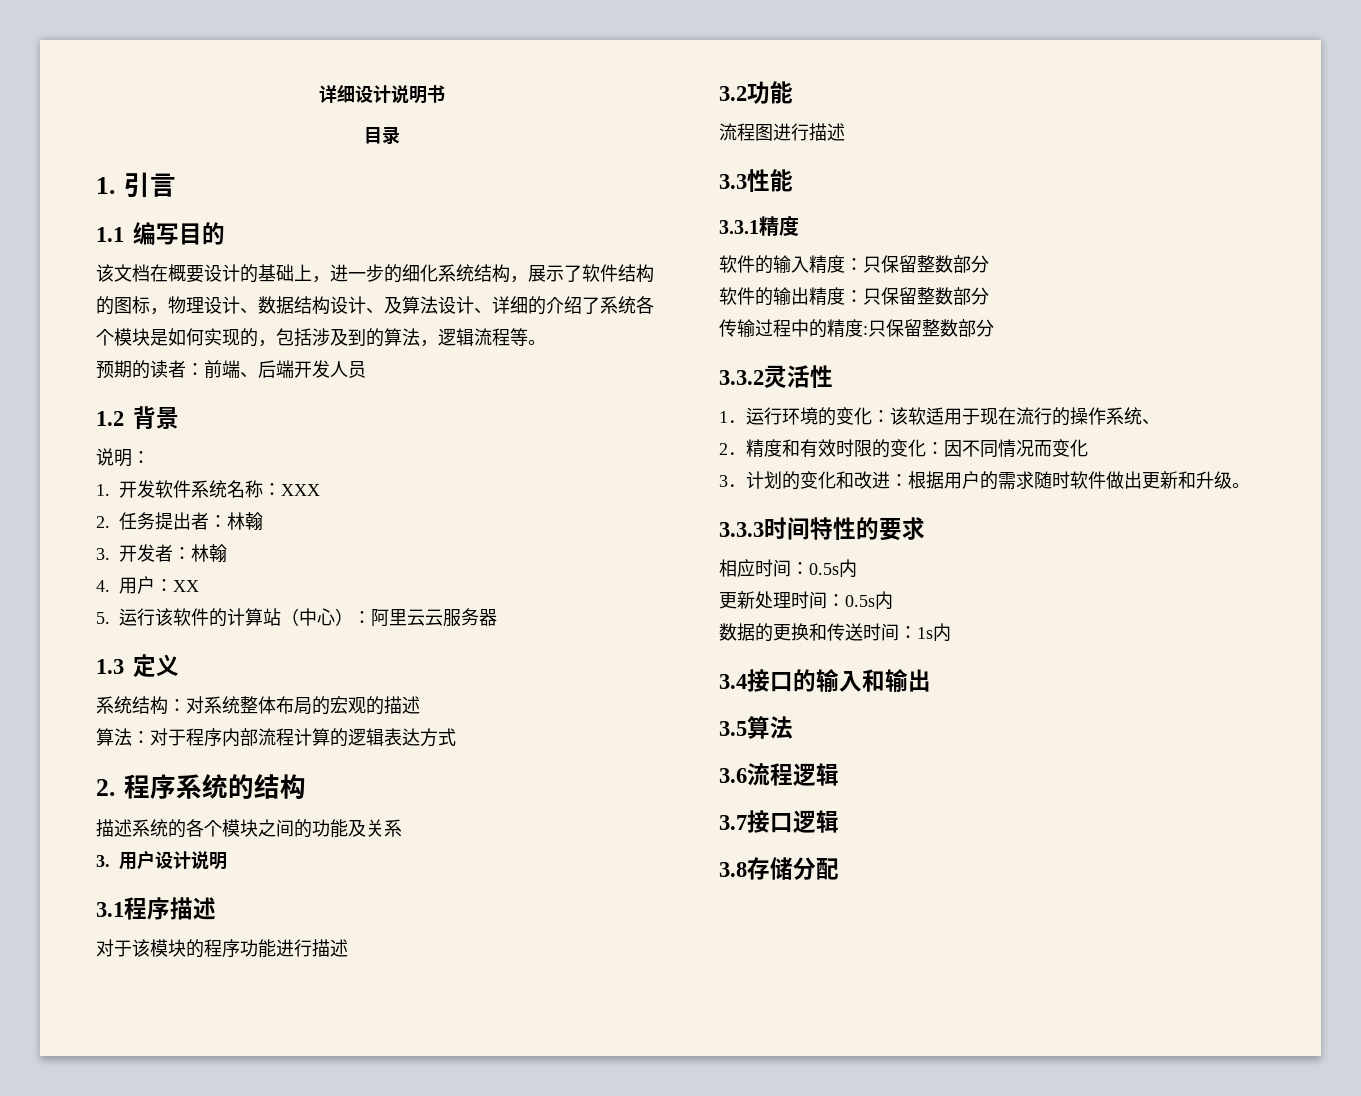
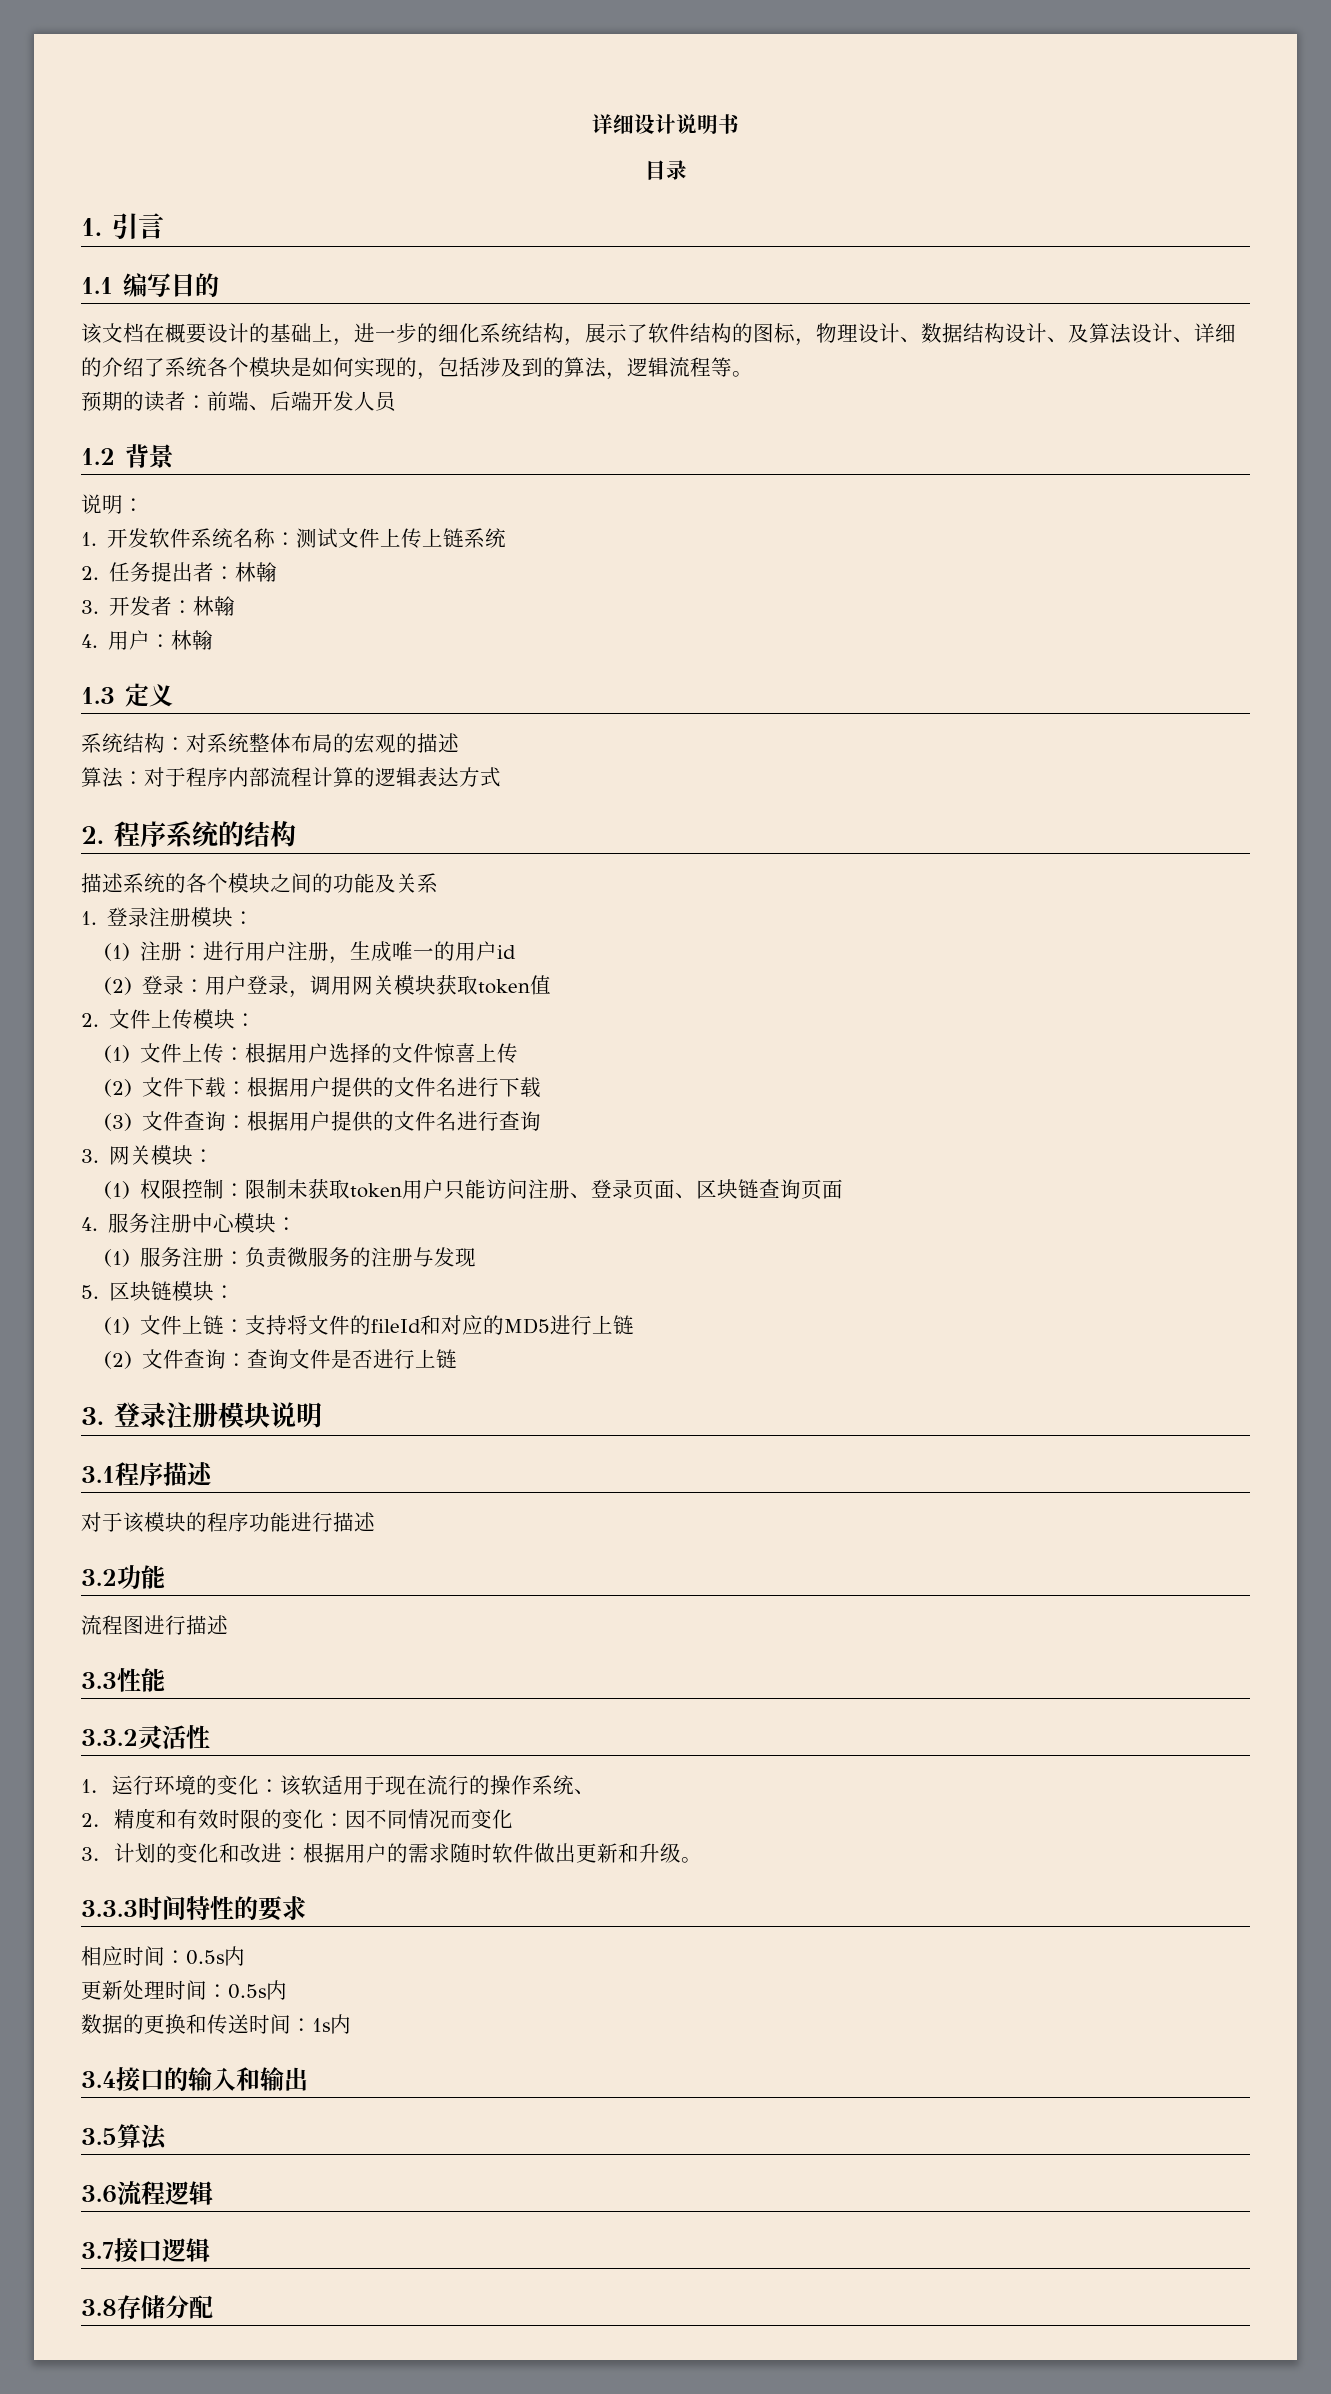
- 1.开发软件系统名称：XXX
+ 1.开发软件系统名称：测试文件上传上链系统
- 4.用户：XX
- 5.运行该软件的计算站（中心）：阿里云云服务器
+ 4.用户：林翰
- 3.用户设计说明
+ 1.登录注册模块：
+ (1)注册：进行用户注册，生成唯一的用户id
+ (2)登录：用户登录，调用网关模块获取token值
+ 2.文件上传模块：
+ (1)文件上传：根据用户选择的文件惊喜上传
+ (2)文件下载：根据用户提供的文件名进行下载
+ (3)文件查询：根据用户提供的文件名进行查询
+ 3.网关模块：
+ (1)权限控制：限制未获取token用户只能访问注册、登录页面、区块链查询页面
+ 4.服务注册中心模块：
+ (1)服务注册：负责微服务的注册与发现
+ 5.区块链模块：
+ (1)文件上链：支持将文件的fileId和对应的MD5进行上链
+ (2)文件查询：查询文件是否进行上链
+ 3.登录注册模块说明
- 3.3.1精度
- 软件的输入精度：只保留整数部分
- 软件的输出精度：只保留整数部分
- 传输过程中的精度:只保留整数部分

